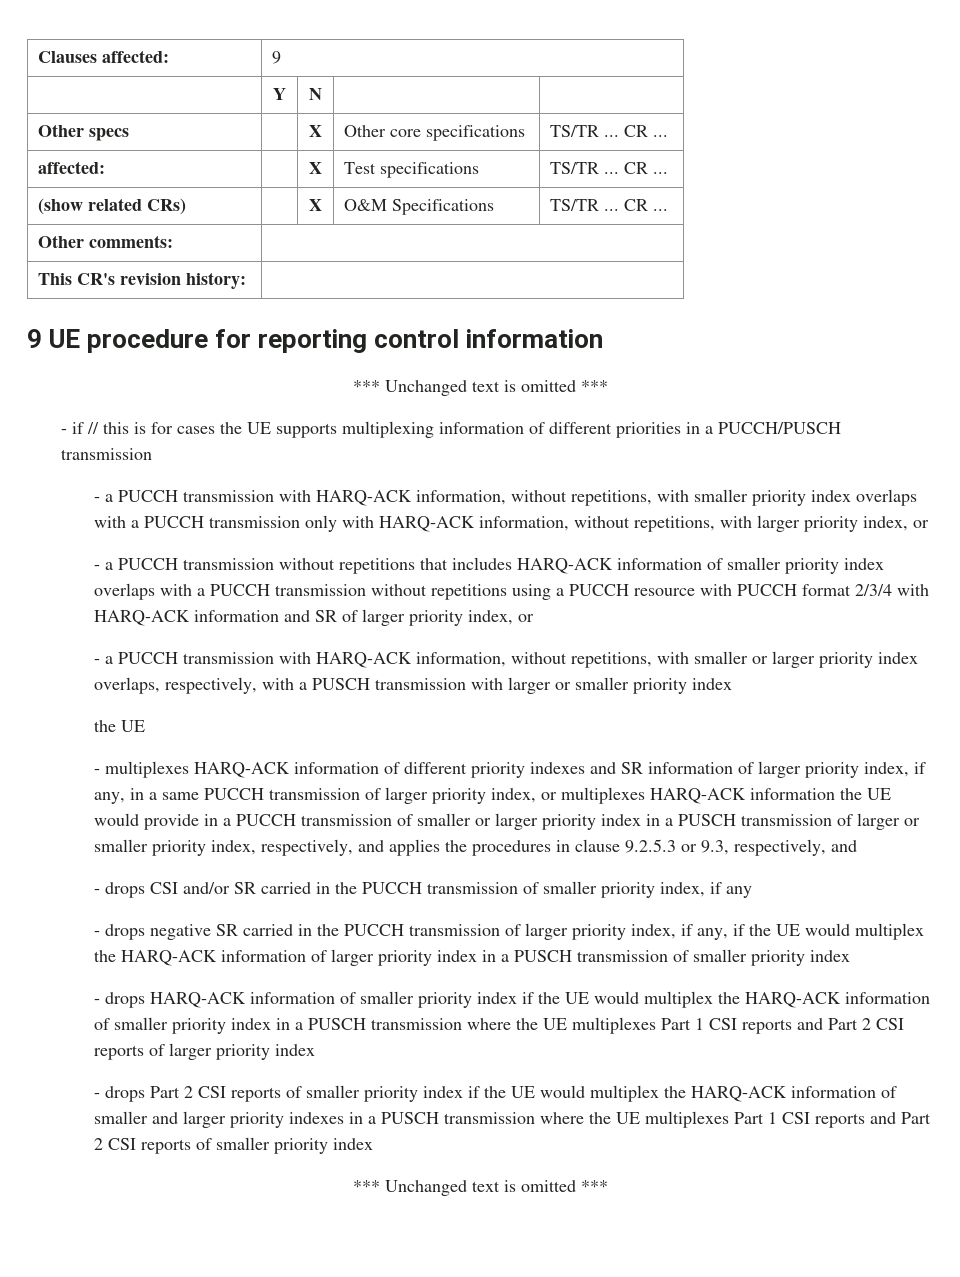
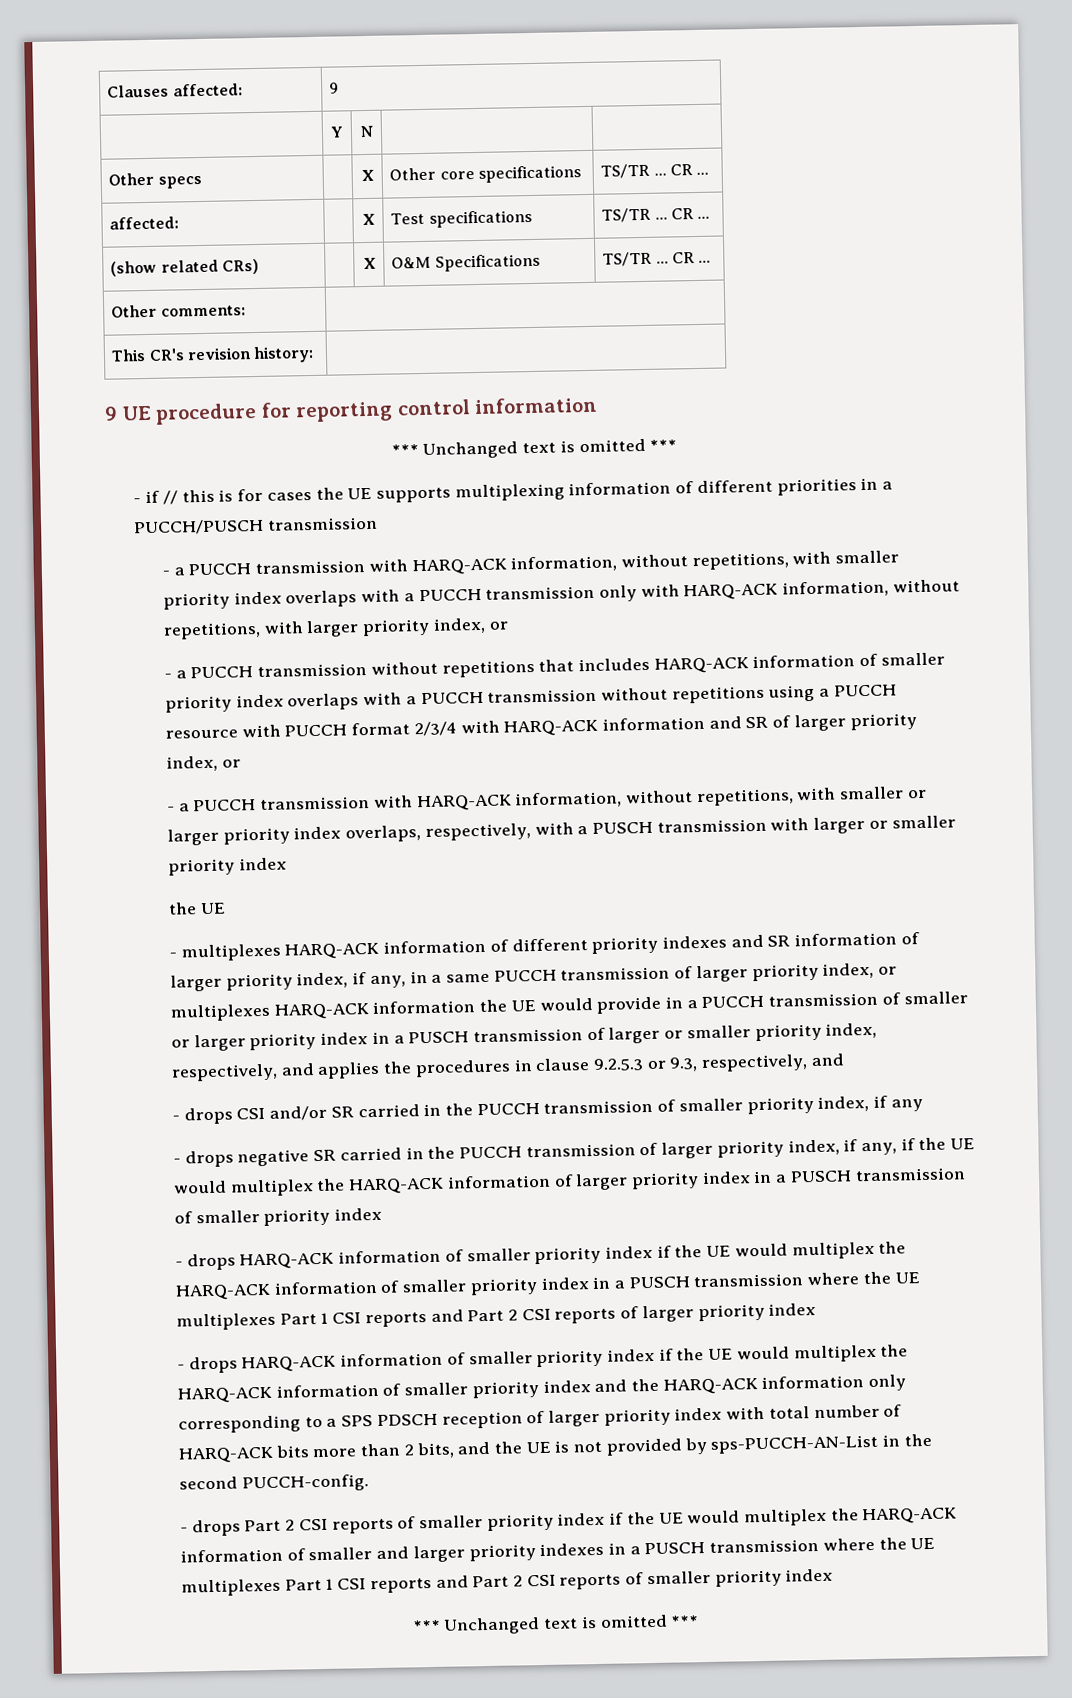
+ - drops HARQ-ACK information of smaller priority index if the UE would multiplex the HARQ-ACK information of smaller priority index and the HARQ-ACK information only corresponding to a SPS PDSCH reception of larger priority index with total number of HARQ-ACK bits more than 2 bits, and the UE is not provided by sps-PUCCH-AN-List in the second PUCCH-config.

